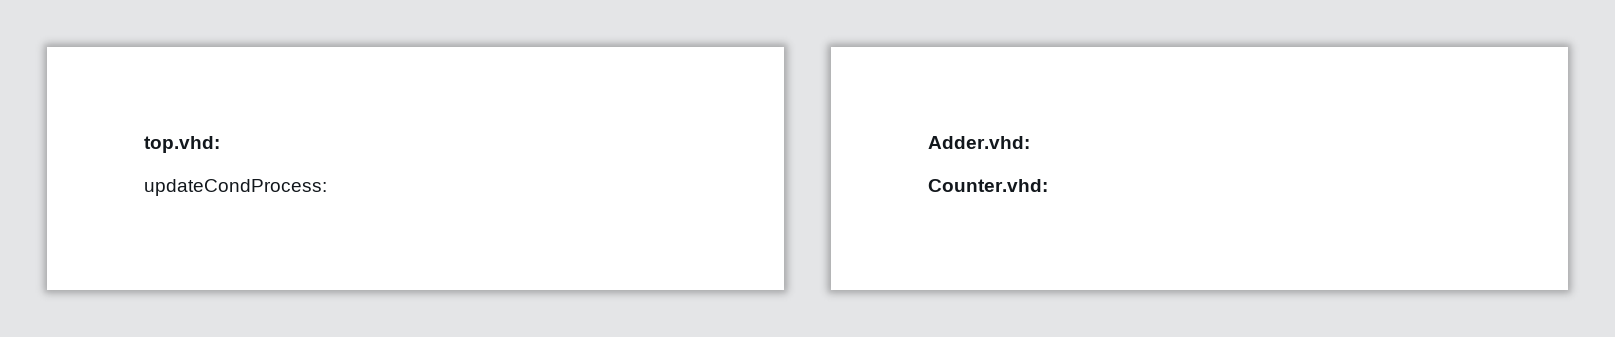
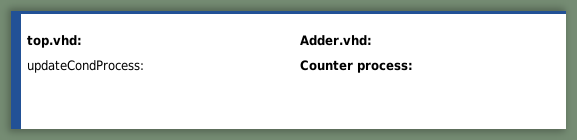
- Counter.vhd:
+ Counter process:

